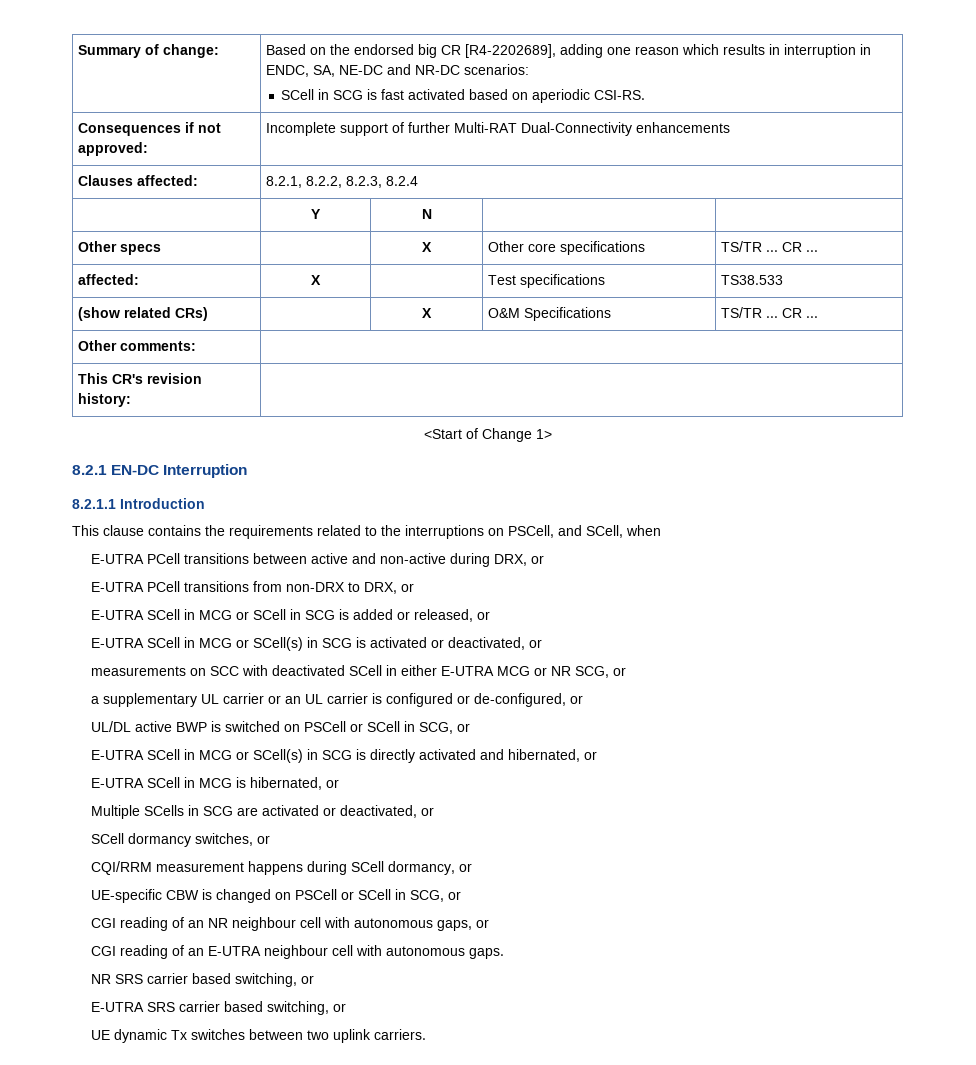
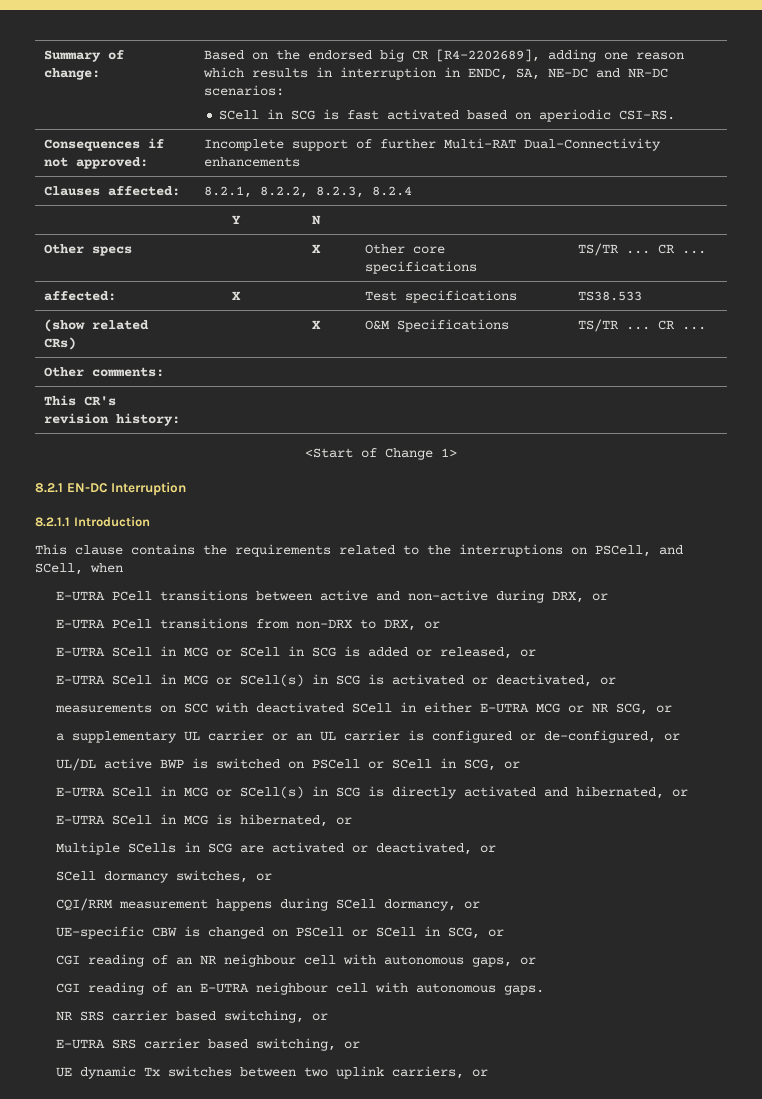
- UE dynamic Tx switches between two uplink carriers.
+ UE dynamic Tx switches between two uplink carriers, or

